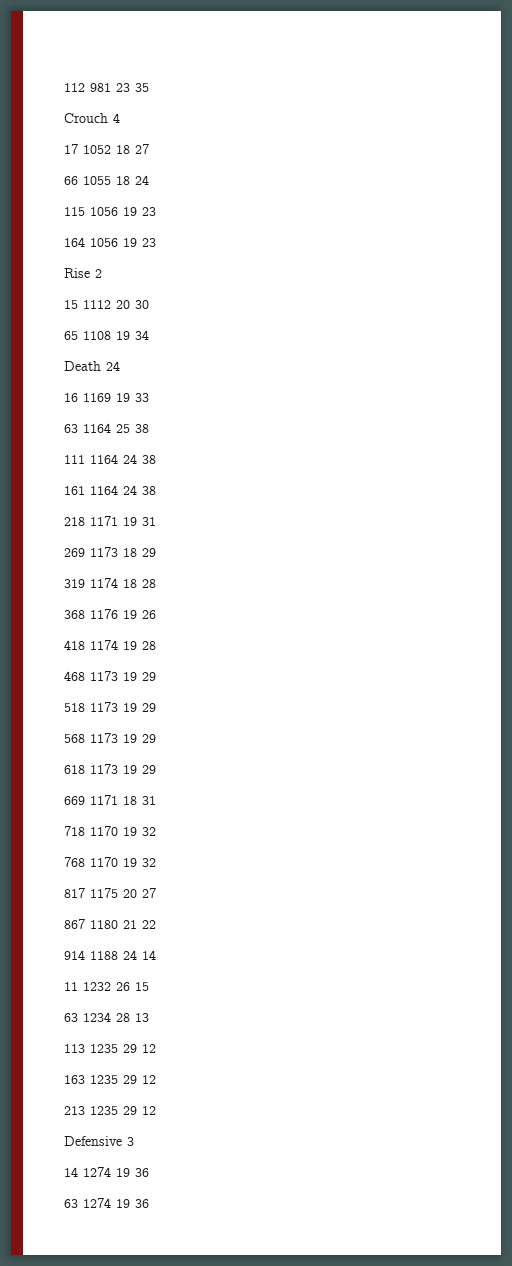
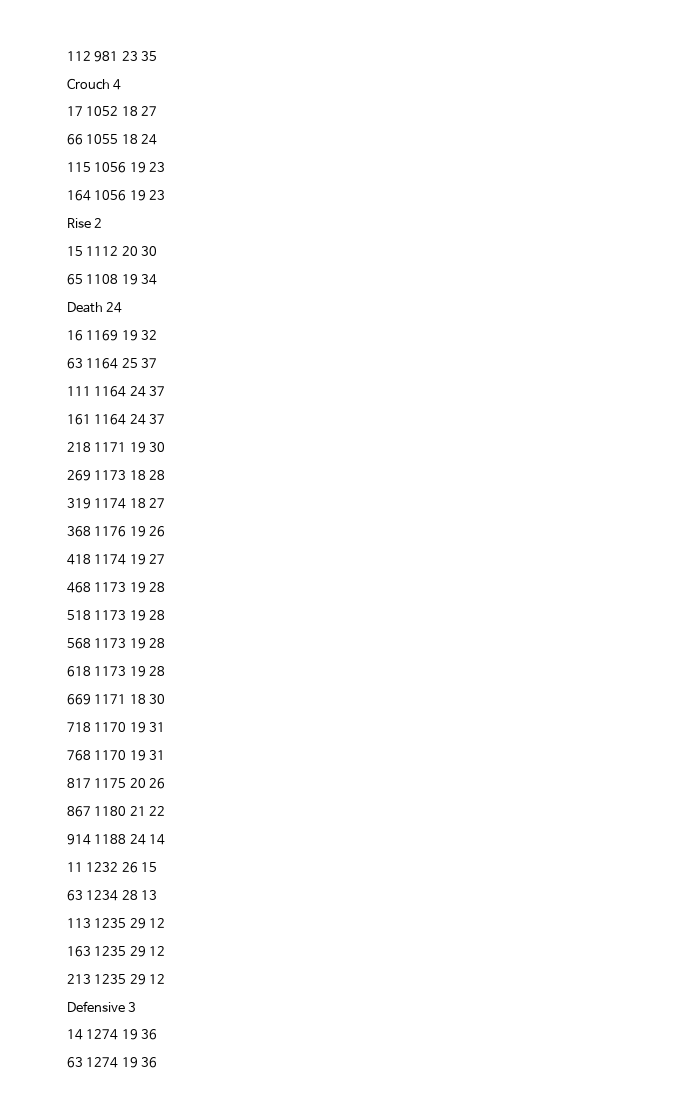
- 16 1169 19 33
+ 16 1169 19 32
- 63 1164 25 38
+ 63 1164 25 37
- 111 1164 24 38
+ 111 1164 24 37
- 161 1164 24 38
+ 161 1164 24 37
- 218 1171 19 31
+ 218 1171 19 30
- 269 1173 18 29
+ 269 1173 18 28
- 319 1174 18 28
+ 319 1174 18 27
- 418 1174 19 28
+ 418 1174 19 27
- 468 1173 19 29
+ 468 1173 19 28
- 518 1173 19 29
+ 518 1173 19 28
- 568 1173 19 29
+ 568 1173 19 28
- 618 1173 19 29
+ 618 1173 19 28
- 669 1171 18 31
+ 669 1171 18 30
- 718 1170 19 32
+ 718 1170 19 31
- 768 1170 19 32
+ 768 1170 19 31
- 817 1175 20 27
+ 817 1175 20 26

